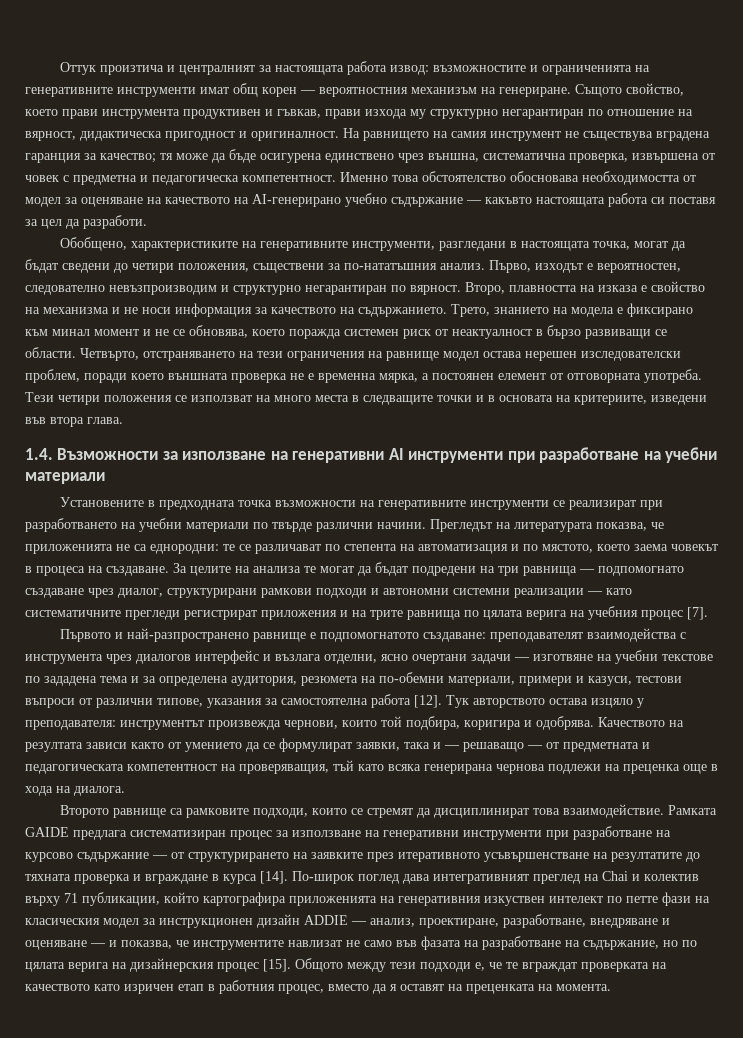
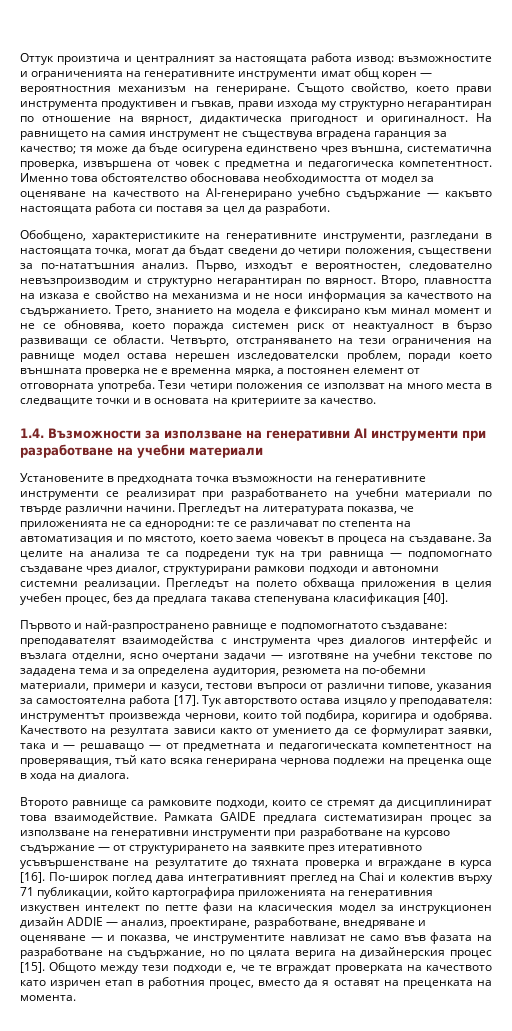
- Тези четири положения се използват на много места в следващите точки и в основата на критериите, изведени във втора глава.
+ Тези четири положения се използват на много места в следващите точки и в основата на критериите за качество.
- За целите на анализа те могат да бъдат подредени на три равнища — подпомогнато създаване чрез диалог, структурирани рамкови подходи и автономни системни реализации — като систематичните прегледи регистрират приложения и на трите равнища по цялата верига на учебния процес [7].
+ За целите на анализа те са подредени тук на три равнища — подпомогнато създаване чрез диалог, структурирани рамкови подходи и автономни системни реализации. Прегледът на полето обхваща приложения в целия учебен процес, без да предлага такава степенувана класификация [40].
- Първото и най-разпространено равнище е подпомогнатото създаване: преподавателят взаимодейства с инструмента чрез диалогов интерфейс и възлага отделни, ясно очертани задачи — изготвяне на учебни текстове по зададена тема и за определена аудитория, резюмета на по-обемни материали, примери и казуси, тестови въпроси от различни типове, указания за самостоятелна работа [12].
+ Първото и най-разпространено равнище е подпомогнатото създаване: преподавателят взаимодейства с инструмента чрез диалогов интерфейс и възлага отделни, ясно очертани задачи — изготвяне на учебни текстове по зададена тема и за определена аудитория, резюмета на по-обемни материали, примери и казуси, тестови въпроси от различни типове, указания за самостоятелна работа [17].
- Рамката GAIDE предлага систематизиран процес за използване на генеративни инструменти при разработване на курсово съдържание — от структурирането на заявките през итеративното усъвършенстване на резултатите до тяхната проверка и вграждане в курса [14].
+ Рамката GAIDE предлага систематизиран процес за използване на генеративни инструменти при разработване на курсово съдържание — от структурирането на заявките през итеративното усъвършенстване на резултатите до тяхната проверка и вграждане в курса [16].

